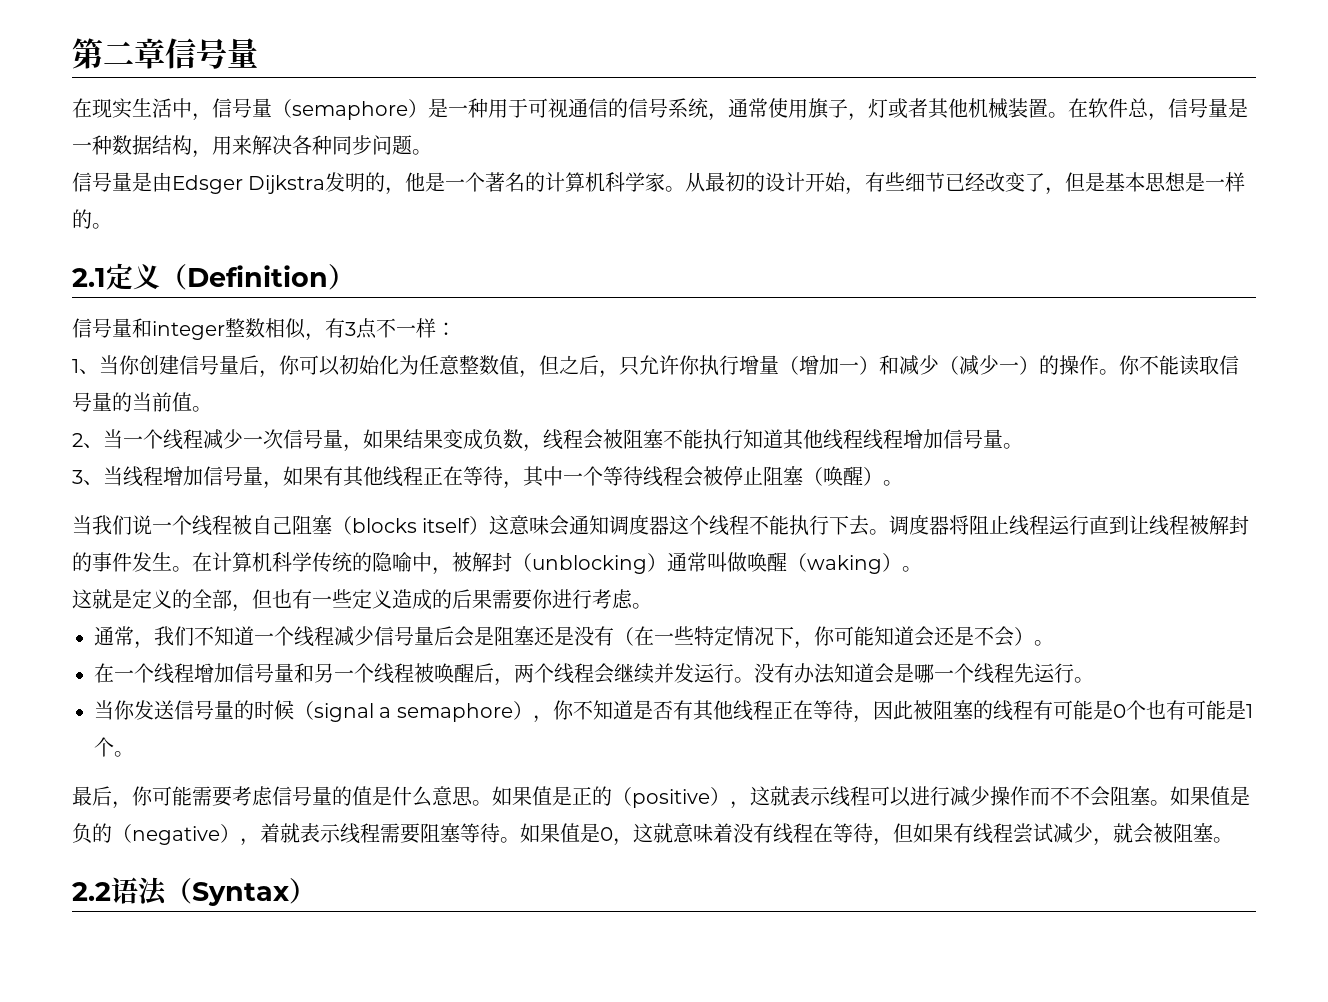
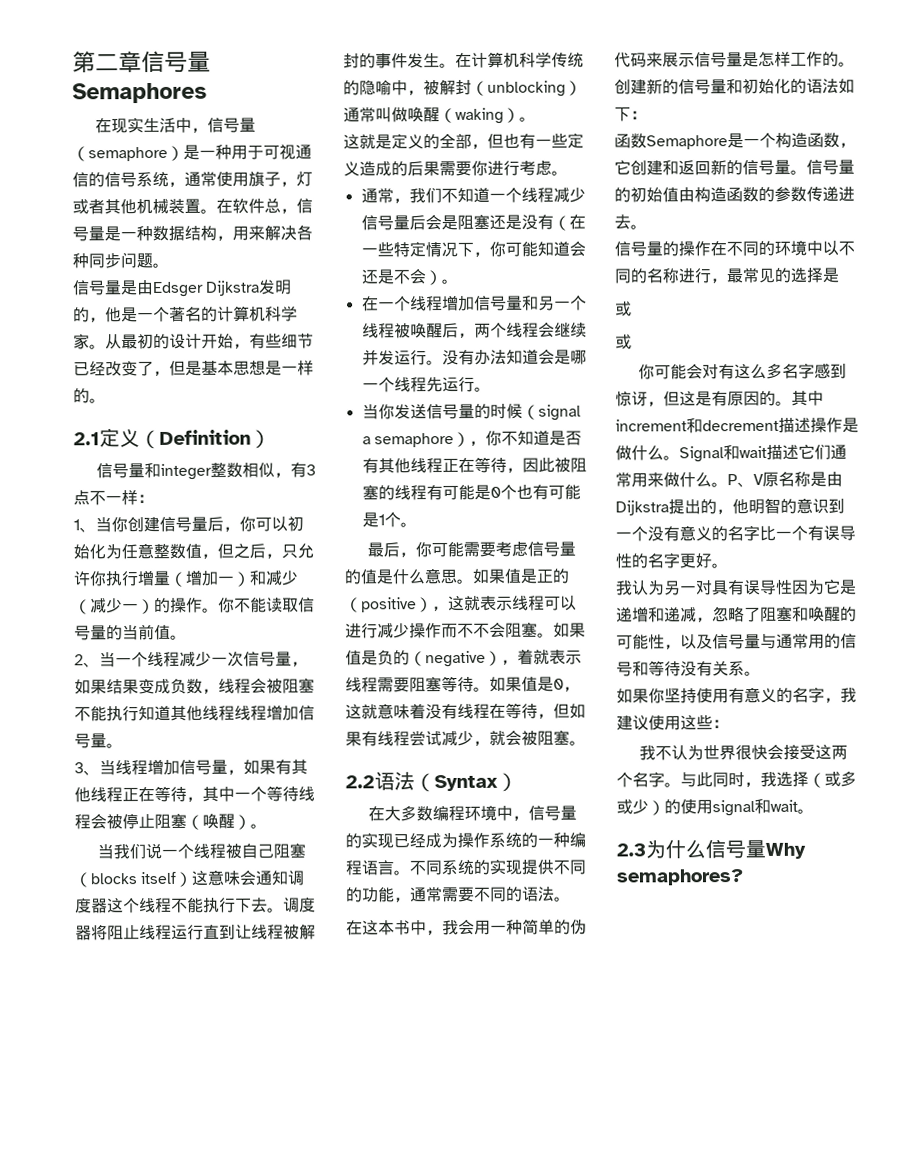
- 第二章信号量
+ 第二章信号量Semaphores
+ 在大多数编程环境中，信号量的实现已经成为操作系统的一种编程语言。不同系统的实现提供不同的功能，通常需要不同的语法。
+ 在这本书中，我会用一种简单的伪代码来展示信号量是怎样工作的。创建新的信号量和初始化的语法如下：
+ 函数Semaphore是一个构造函数，它创建和返回新的信号量。信号量的初始值由构造函数的参数传递进去。
+ 信号量的操作在不同的环境中以不同的名称进行，最常见的选择是
+ 或
+ 或
+ 你可能会对有这么多名字感到惊讶，但这是有原因的。其中increment和decrement描述操作是做什么。Signal和wait描述它们通常用来做什么。P、V原名称是由Dijkstra提出的，他明智的意识到一个没有意义的名字比一个有误导性的名字更好。
+ 我认为另一对具有误导性因为它是递增和递减，忽略了阻塞和唤醒的可能性，以及信号量与通常用的信号和等待没有关系。
+ 如果你坚持使用有意义的名字，我建议使用这些：
+ 我不认为世界很快会接受这两个名字。与此同时，我选择（或多或少）的使用signal和wait。
+ 2.3为什么信号量Why semaphores?

